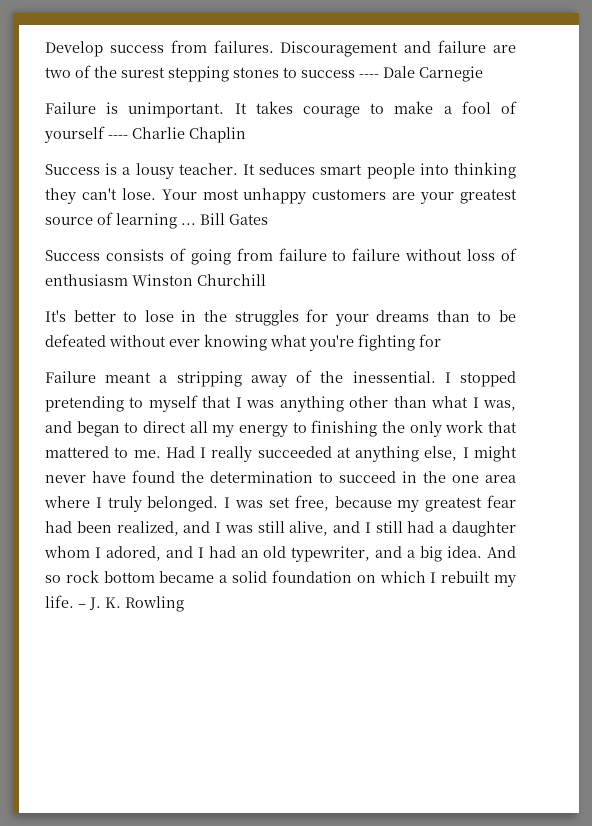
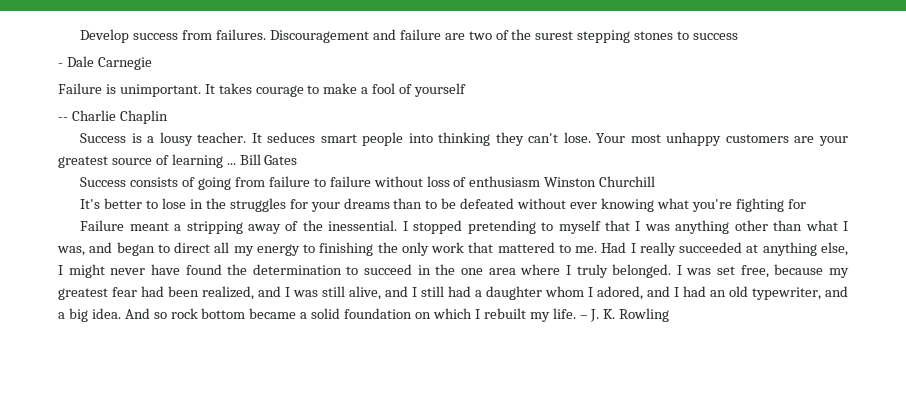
- Discouragement and failure are two of the surest stepping stones to success ---- Dale Carnegie
+ Discouragement and failure are two of the surest stepping stones to success
+ - Dale Carnegie
- It takes courage to make a fool of yourself ---- Charlie Chaplin
+ It takes courage to make a fool of yourself
+ -- Charlie Chaplin

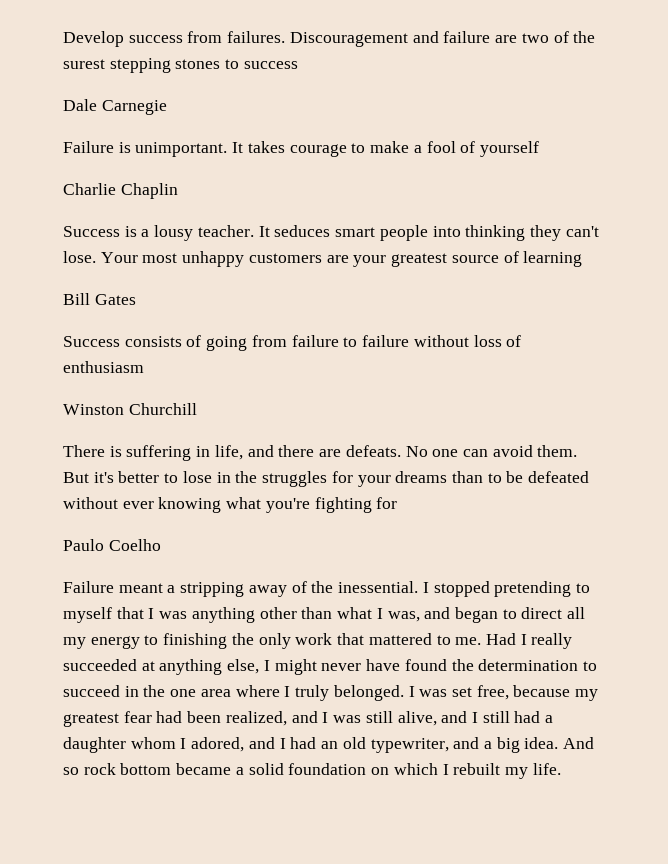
- - Dale Carnegie
+ Dale Carnegie
- -- Charlie Chaplin
+ Charlie Chaplin
- Your most unhappy customers are your greatest source of learning ... Bill Gates
+ Your most unhappy customers are your greatest source of learning
+ Bill Gates
- Success consists of going from failure to failure without loss of enthusiasm Winston Churchill
+ Success consists of going from failure to failure without loss of enthusiasm
+ Winston Churchill
- It's better to lose in the struggles for your dreams than to be defeated without ever knowing what you're fighting for
+ There is suffering in life, and there are defeats. No one can avoid them. But it's better to lose in the struggles for your dreams than to be defeated without ever knowing what you're fighting for
+ Paulo Coelho
- – J. K. Rowling

